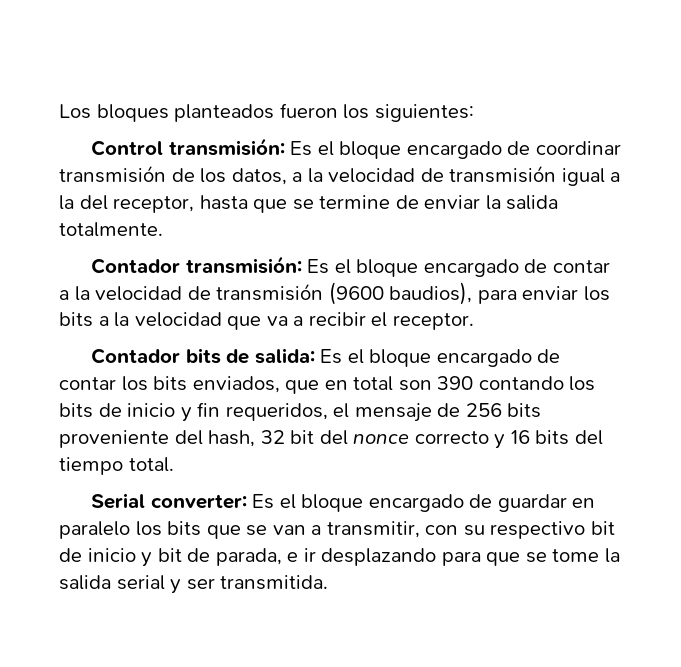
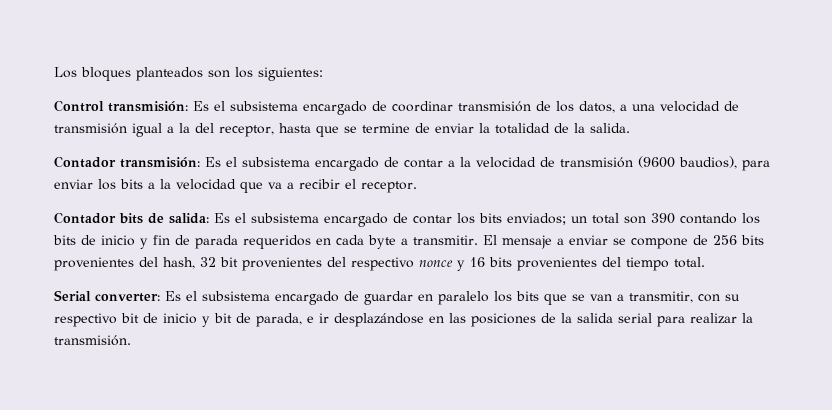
- Los bloques planteados fueron los siguientes:
+ Los bloques planteados son los siguientes:
- Control transmisión: Es el bloque encargado de coordinar transmisión de los datos, a la velocidad de transmisión igual a la del receptor, hasta que se termine de enviar la salida totalmente.
+ Control transmisión: Es el subsistema encargado de coordinar transmisión de los datos, a una velocidad de transmisión igual a la del receptor, hasta que se termine de enviar la totalidad de la salida.
- Contador transmisión: Es el bloque encargado de contar a la velocidad de transmisión (9600 baudios), para enviar los bits a la velocidad que va a recibir el receptor.
+ Contador transmisión: Es el subsistema encargado de contar a la velocidad de transmisión (9600 baudios), para enviar los bits a la velocidad que va a recibir el receptor.
- Contador bits de salida: Es el bloque encargado de contar los bits enviados, que en total son 390 contando los bits de inicio y fin requeridos, el mensaje de 256 bits proveniente del hash, 32 bit del nonce correcto y 16 bits del tiempo total.
+ Contador bits de salida: Es el subsistema encargado de contar los bits enviados; un total son 390 contando los bits de inicio y fin de parada requeridos en cada byte a transmitir. El mensaje a enviar se compone de 256 bits provenientes del hash, 32 bit provenientes del respectivo nonce y 16 bits provenientes del tiempo total.
- Serial converter: Es el bloque encargado de guardar en paralelo los bits que se van a transmitir, con su respectivo bit de inicio y bit de parada, e ir desplazando para que se tome la salida serial y ser transmitida.
+ Serial converter: Es el subsistema encargado de guardar en paralelo los bits que se van a transmitir, con su respectivo bit de inicio y bit de parada, e ir desplazándose en las posiciones de la salida serial para realizar la transmisión.

